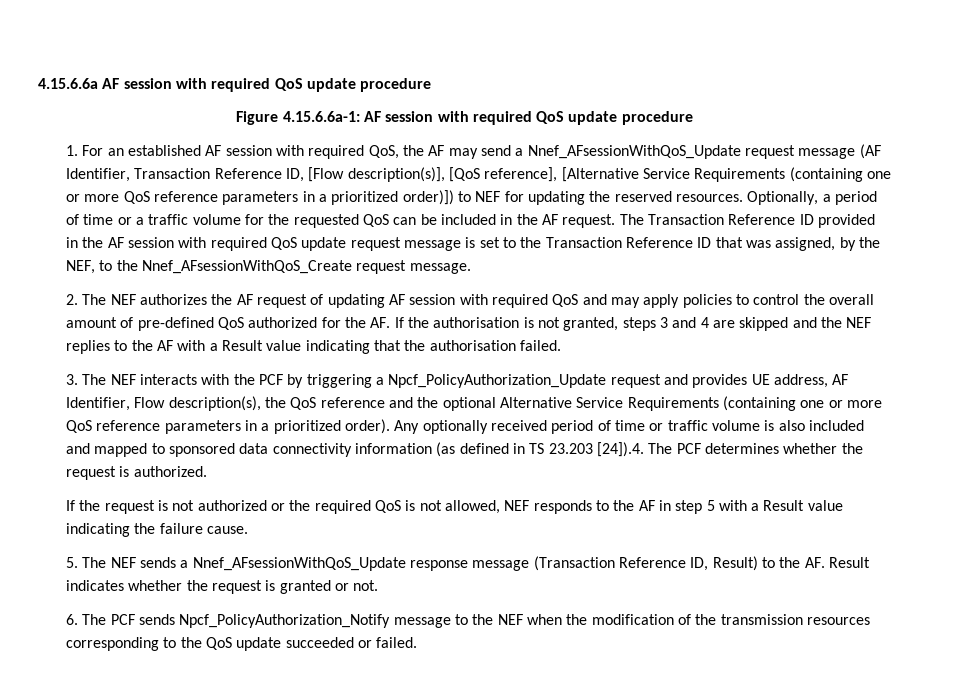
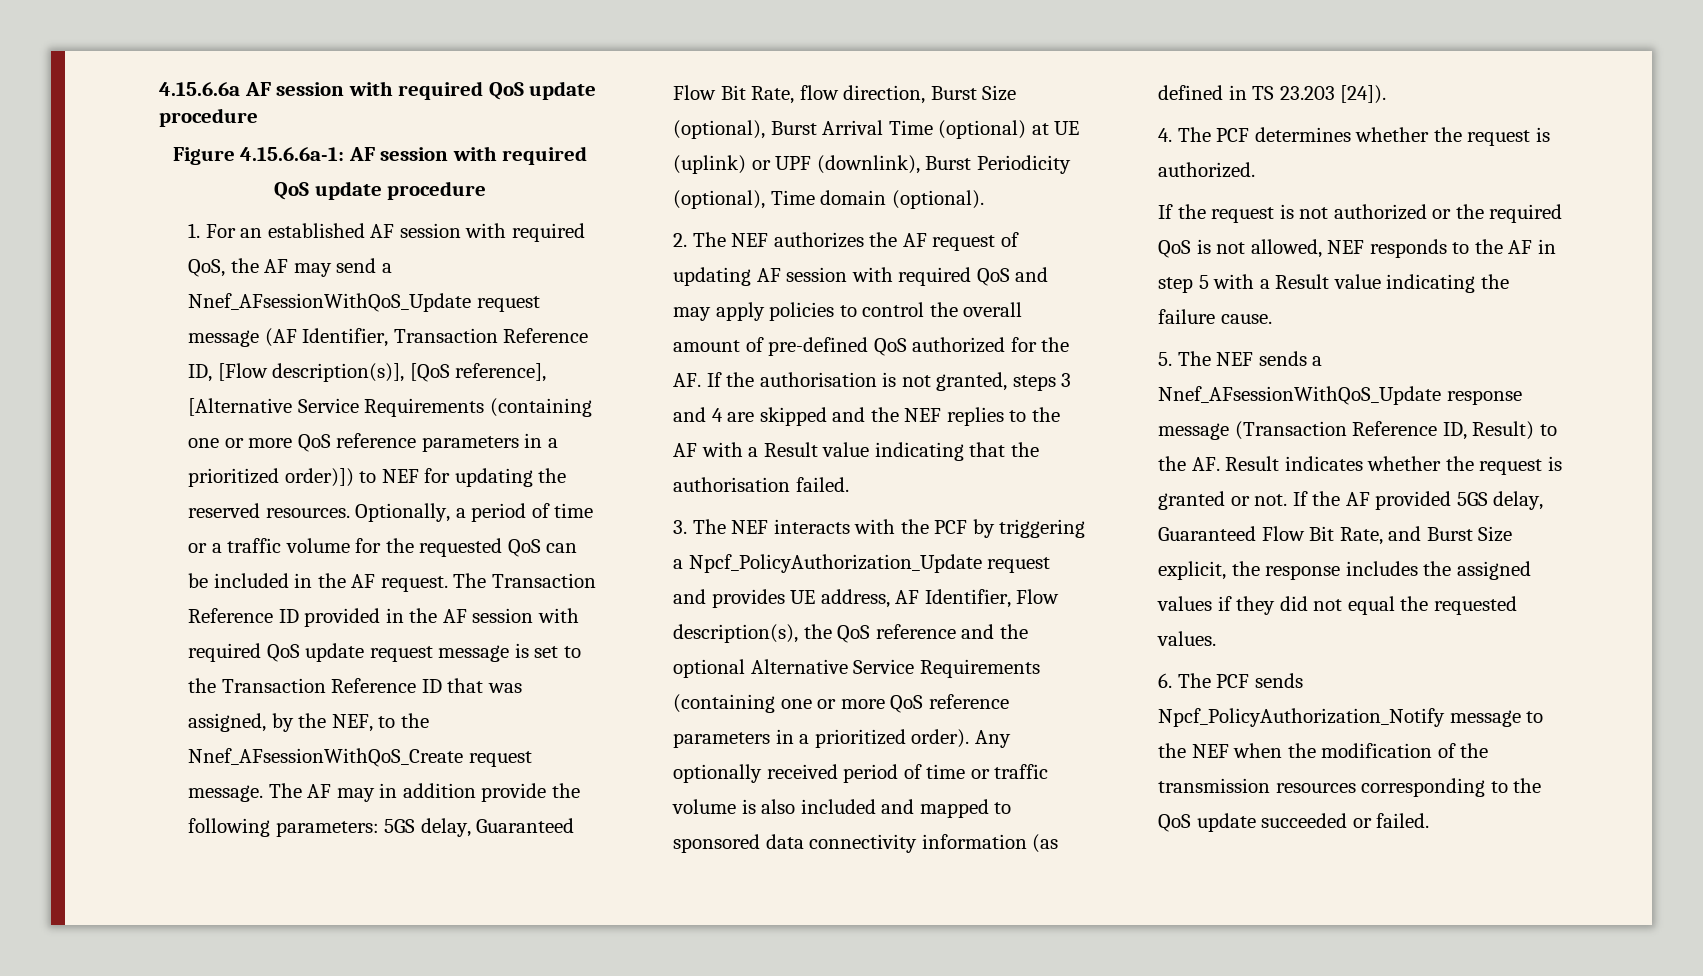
+ The AF may in addition provide the following parameters: 5GS delay, Guaranteed Flow Bit Rate, flow direction, Burst Size (optional), Burst Arrival Time (optional) at UE (uplink) or UPF (downlink), Burst Periodicity (optional), Time domain (optional).
- Any optionally received period of time or traffic volume is also included and mapped to sponsored data connectivity information (as defined in TS 23.203 [24]).4. The PCF determines whether the request is authorized.
+ Any optionally received period of time or traffic volume is also included and mapped to sponsored data connectivity information (as defined in TS 23.203 [24]).
+ 4. The PCF determines whether the request is authorized.
+ If the AF provided 5GS delay, Guaranteed Flow Bit Rate, and Burst Size explicit, the response includes the assigned values if they did not equal the requested values.

